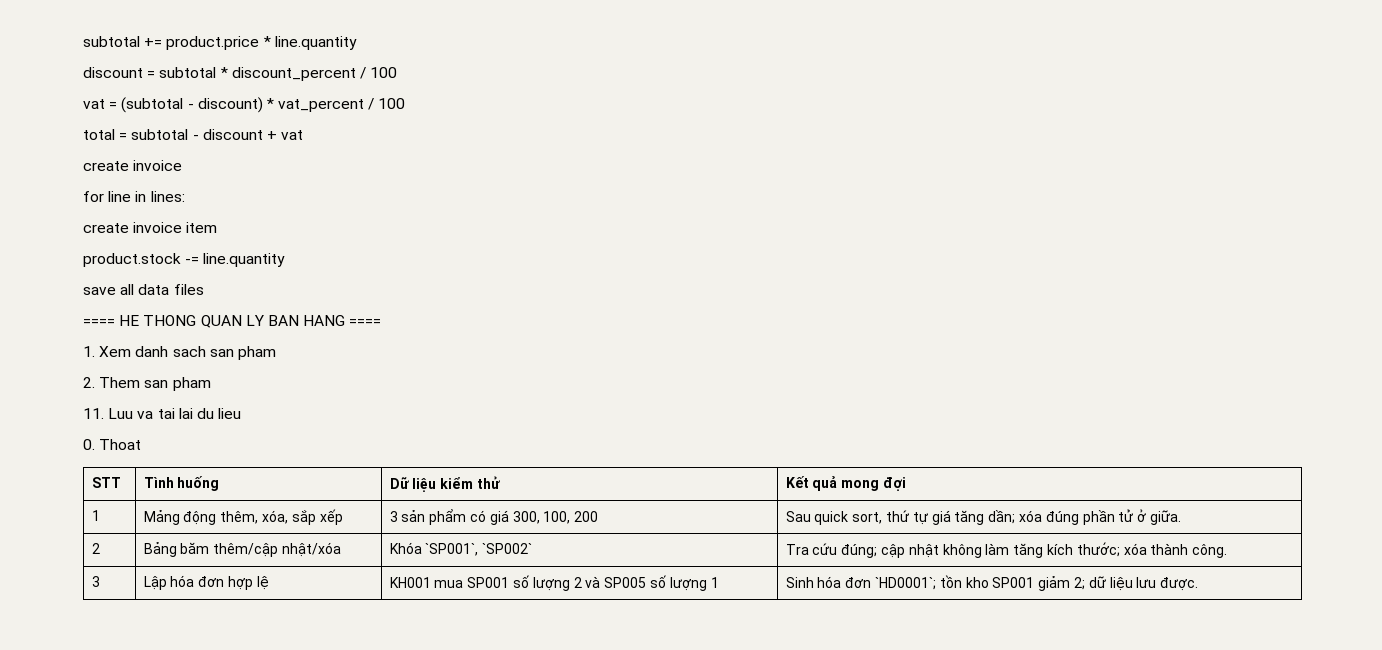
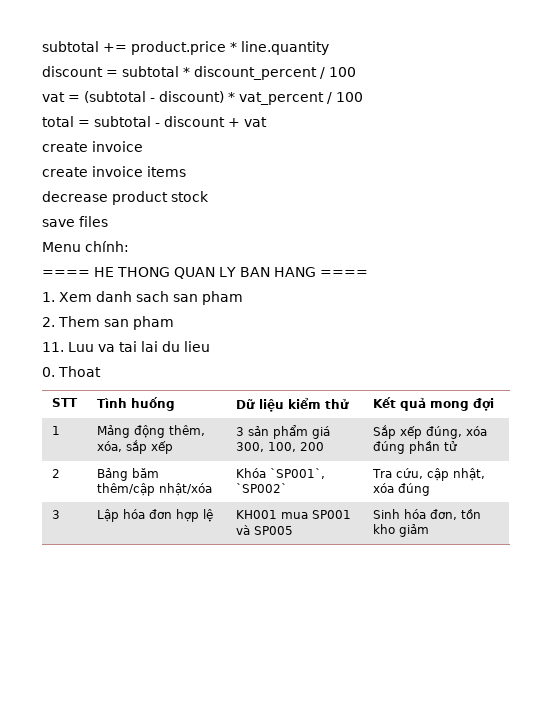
- for line in lines:
- create invoice item
- product.stock -= line.quantity
+ create invoice items
+ decrease product stock
- save all data files
+ save files
+ Menu chính:
- 1 | Mảng động thêm, xóa, sắp xếp | 3 sản phẩm có giá 300, 100, 200 | Sau quick sort, thứ tự giá tăng dần; xóa đúng phần tử ở giữa.
+ 1 | Mảng động thêm, xóa, sắp xếp | 3 sản phẩm giá 300, 100, 200 | Sắp xếp đúng, xóa đúng phần tử
- 2 | Bảng băm thêm/cập nhật/xóa | Khóa `SP001`, `SP002` | Tra cứu đúng; cập nhật không làm tăng kích thước; xóa thành công.
+ 2 | Bảng băm thêm/cập nhật/xóa | Khóa `SP001`, `SP002` | Tra cứu, cập nhật, xóa đúng
- 3 | Lập hóa đơn hợp lệ | KH001 mua SP001 số lượng 2 và SP005 số lượng 1 | Sinh hóa đơn `HD0001`; tồn kho SP001 giảm 2; dữ liệu lưu được.
+ 3 | Lập hóa đơn hợp lệ | KH001 mua SP001 và SP005 | Sinh hóa đơn, tồn kho giảm

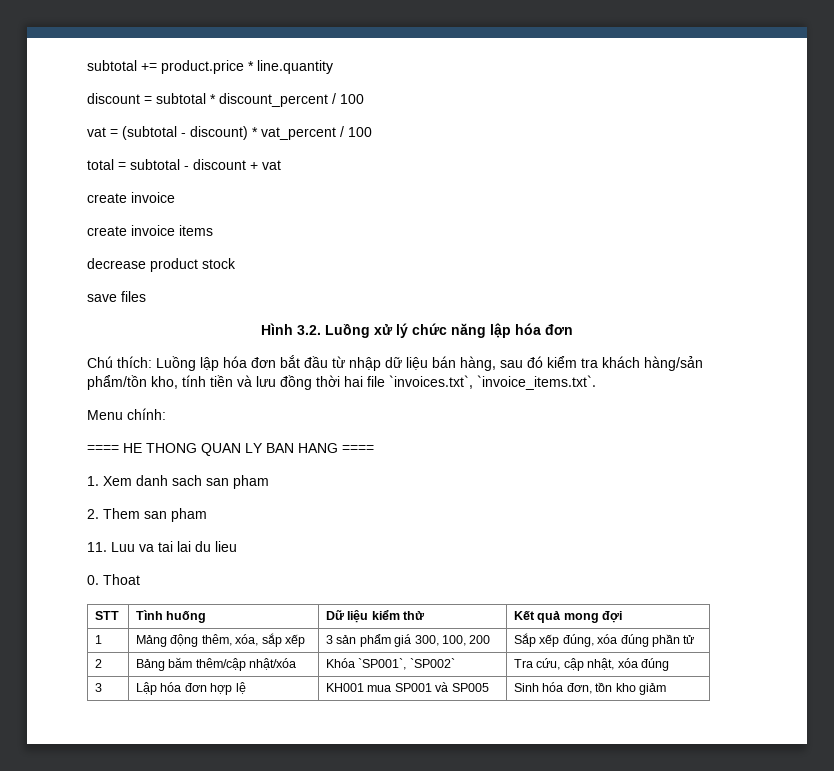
+ Hình 3.2. Luồng xử lý chức năng lập hóa đơn
+ Chú thích: Luồng lập hóa đơn bắt đầu từ nhập dữ liệu bán hàng, sau đó kiểm tra khách hàng/sản phẩm/tồn kho, tính tiền và lưu đồng thời hai file `invoices.txt`, `invoice_items.txt`.

